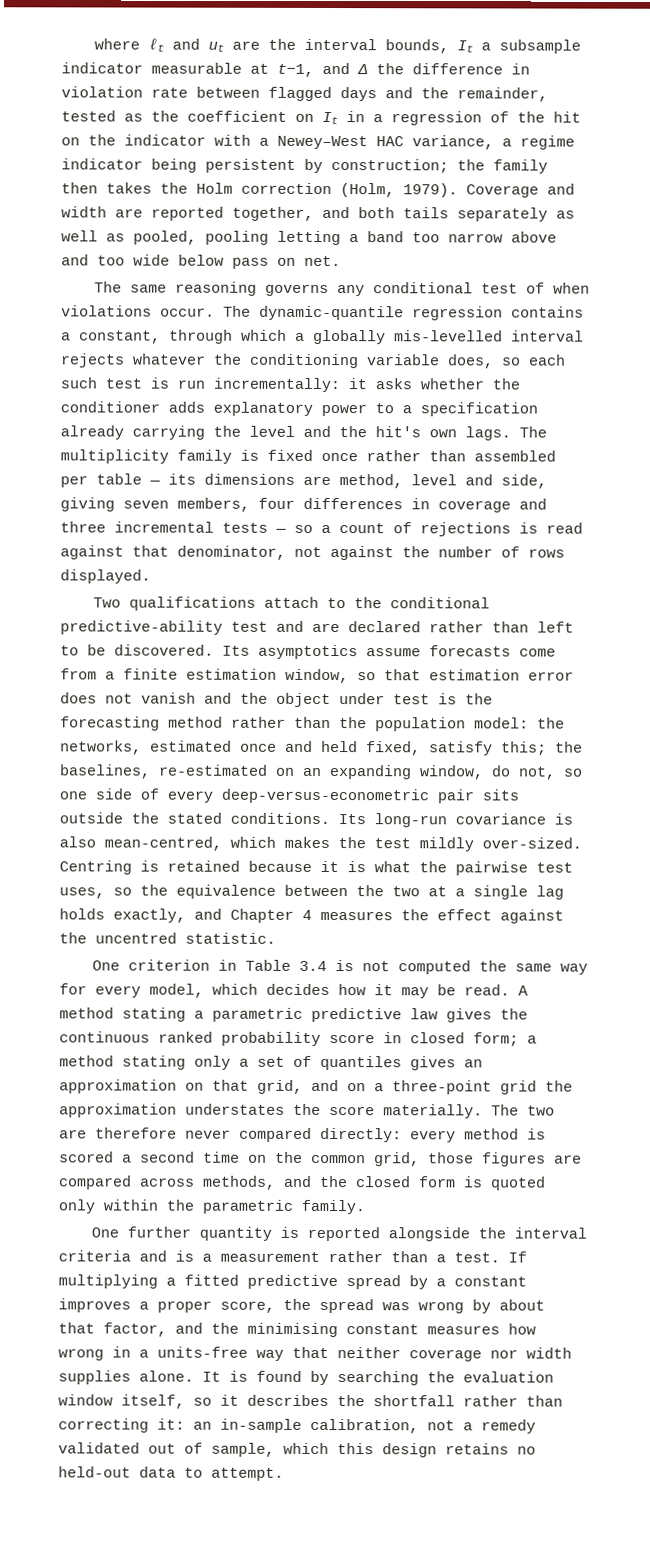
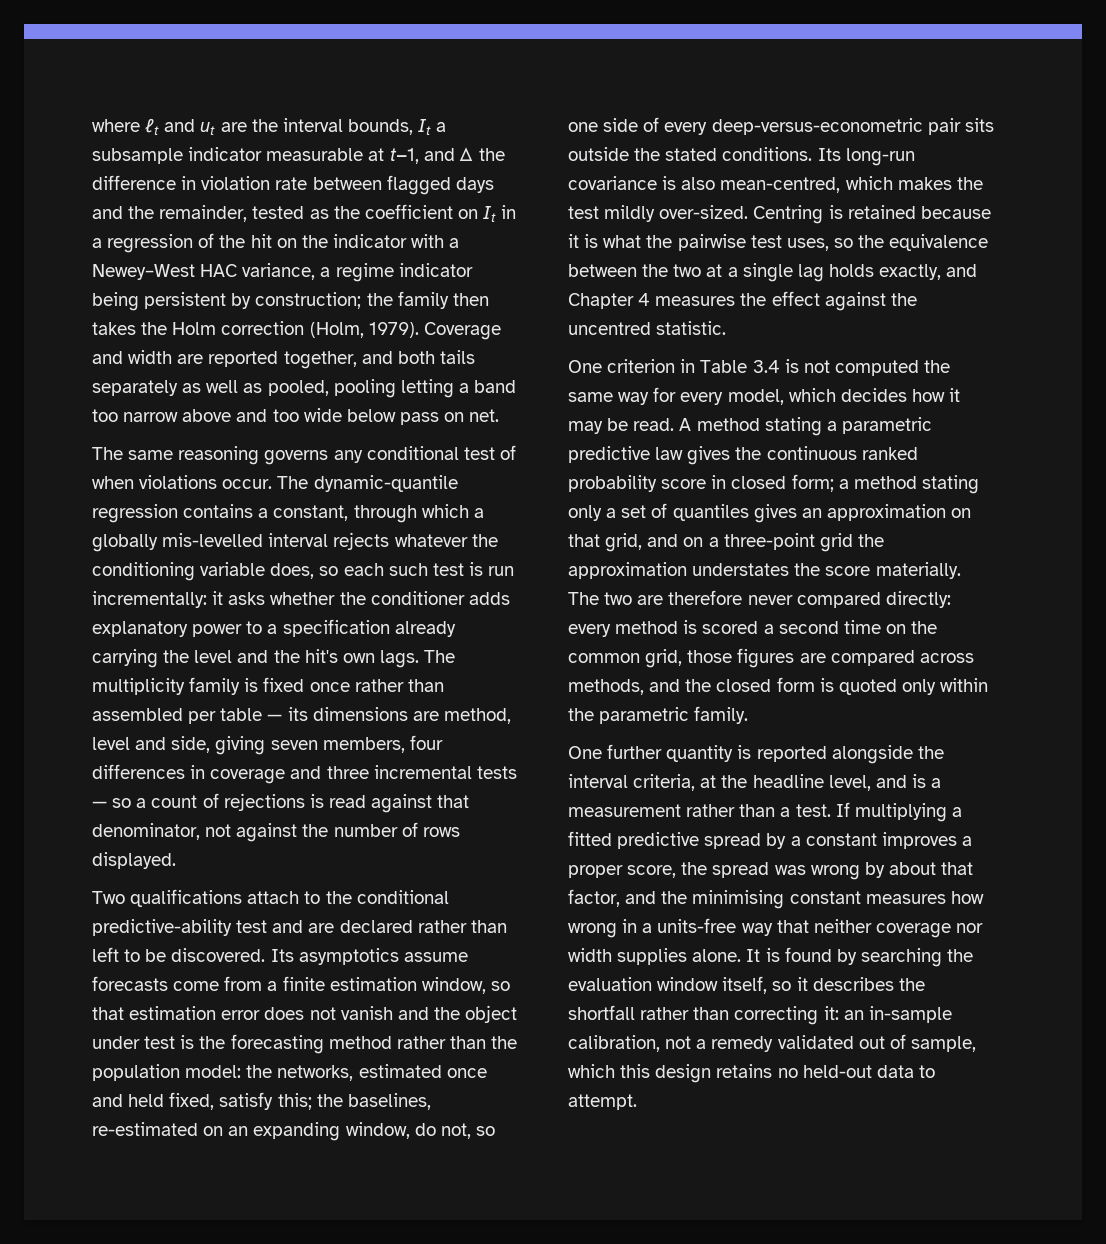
- One further quantity is reported alongside the interval criteria and is a measurement rather than a test.
+ One further quantity is reported alongside the interval criteria, at the headline level, and is a measurement rather than a test.

